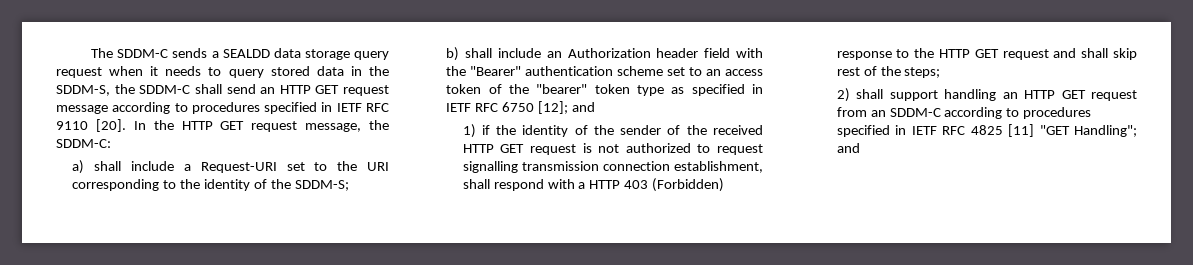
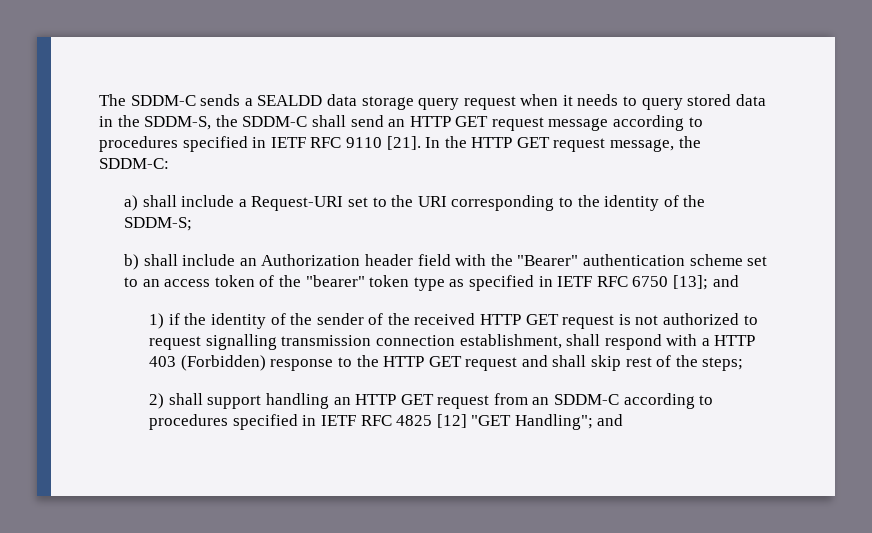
- The SDDM-C sends a SEALDD data storage query request when it needs to query stored data in the SDDM-S, the SDDM-C shall send an HTTP GET request message according to procedures specified in IETF RFC 9110 [20].
+ The SDDM-C sends a SEALDD data storage query request when it needs to query stored data in the SDDM-S, the SDDM-C shall send an HTTP GET request message according to procedures specified in IETF RFC 9110 [21].
- b) shall include an Authorization header field with the "Bearer" authentication scheme set to an access token of the "bearer" token type as specified in IETF RFC 6750 [12]; and
+ b) shall include an Authorization header field with the "Bearer" authentication scheme set to an access token of the "bearer" token type as specified in IETF RFC 6750 [13]; and
- 2) shall support handling an HTTP GET request from an SDDM-C according to procedures specified in IETF RFC 4825 [11] "GET Handling"; and
+ 2) shall support handling an HTTP GET request from an SDDM-C according to procedures specified in IETF RFC 4825 [12] "GET Handling"; and

